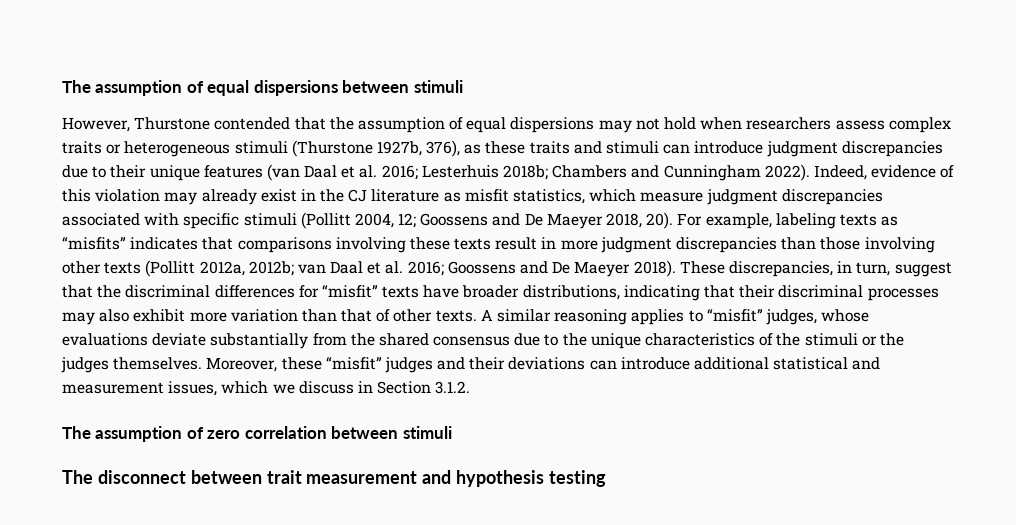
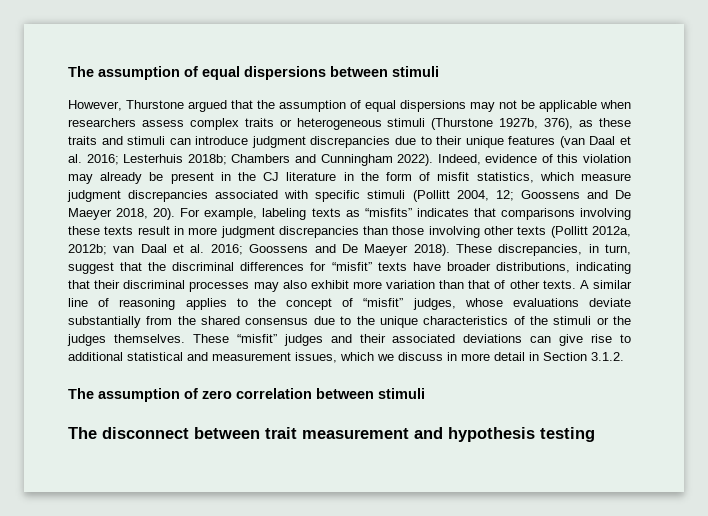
- However, Thurstone contended that the assumption of equal dispersions may not hold when researchers assess complex traits or heterogeneous stimuli (Thurstone 1927b, 376), as these traits and stimuli can introduce judgment discrepancies due to their unique features (van Daal et al. 2016; Lesterhuis 2018b; Chambers and Cunningham 2022).
+ However, Thurstone argued that the assumption of equal dispersions may not be applicable when researchers assess complex traits or heterogeneous stimuli (Thurstone 1927b, 376), as these traits and stimuli can introduce judgment discrepancies due to their unique features (van Daal et al. 2016; Lesterhuis 2018b; Chambers and Cunningham 2022).
- Indeed, evidence of this violation may already exist in the CJ literature as misfit statistics, which measure judgment discrepancies associated with specific stimuli (Pollitt 2004, 12; Goossens and De Maeyer 2018, 20).
+ Indeed, evidence of this violation may already be present in the CJ literature in the form of misfit statistics, which measure judgment discrepancies associated with specific stimuli (Pollitt 2004, 12; Goossens and De Maeyer 2018, 20).
- A similar reasoning applies to “misfit” judges, whose evaluations deviate substantially from the shared consensus due to the unique characteristics of the stimuli or the judges themselves.
+ A similar line of reasoning applies to the concept of “misfit” judges, whose evaluations deviate substantially from the shared consensus due to the unique characteristics of the stimuli or the judges themselves.
- Moreover, these “misfit” judges and their deviations can introduce additional statistical and measurement issues, which we discuss in Section 3.1.2.
+ These “misfit” judges and their associated deviations can give rise to additional statistical and measurement issues, which we discuss in more detail in Section 3.1.2.

